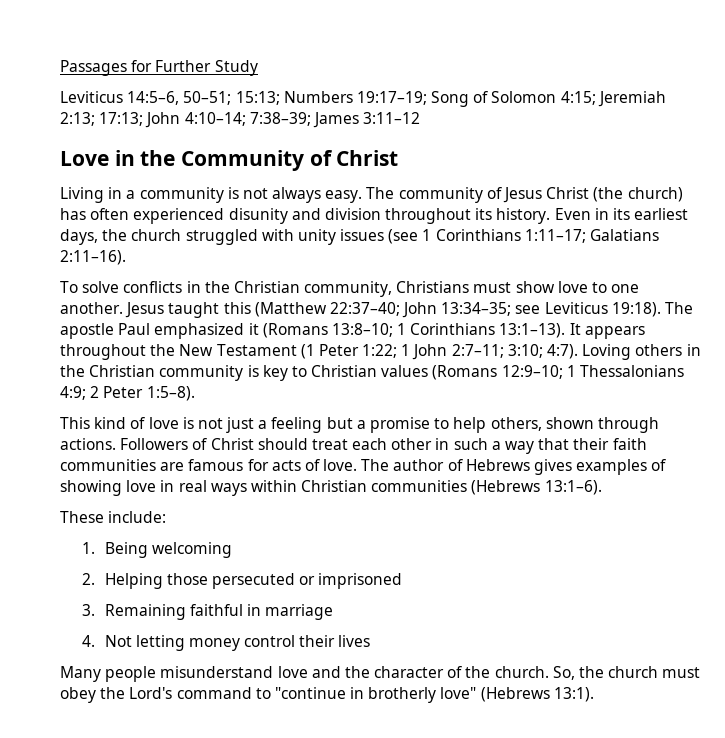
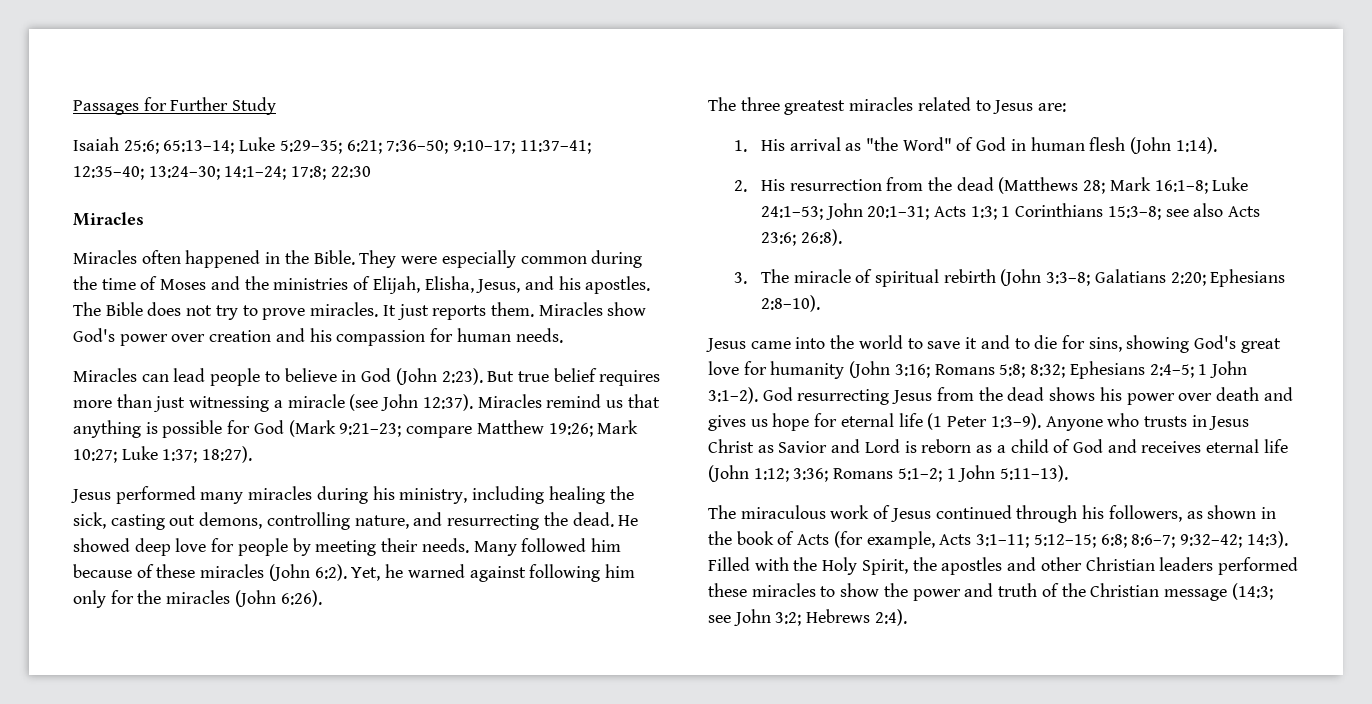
- Leviticus 14:5–6, 50–51; 15:13; Numbers 19:17–19; Song of Solomon 4:15; Jeremiah 2:13; 17:13; John 4:10–14; 7:38–39; James 3:11–12
- Love in the Community of Christ
- Living in a community is not always easy. The community of Jesus Christ (the church) has often experienced disunity and division throughout its history. Even in its earliest days, the church struggled with unity issues (see 1 Corinthians 1:11–17; Galatians 2:11–16).
- To solve conflicts in the Christian community, Christians must show love to one another. Jesus taught this (Matthew 22:37–40; John 13:34–35; see Leviticus 19:18). The apostle Paul emphasized it (Romans 13:8–10; 1 Corinthians 13:1–13). It appears throughout the New Testament (1 Peter 1:22; 1 John 2:7–11; 3:10; 4:7). Loving others in the Christian community is key to Christian values (Romans 12:9–10; 1 Thessalonians 4:9; 2 Peter 1:5–8).
- This kind of love is not just a feeling but a promise to help others, shown through actions. Followers of Christ should treat each other in such a way that their faith communities are famous for acts of love. The author of Hebrews gives examples of showing love in real ways within Christian communities (Hebrews 13:1–6).
- These include:
- 1. Being welcoming
- 2. Helping those persecuted or imprisoned
- 3. Remaining faithful in marriage
- 4. Not letting money control their lives
- Many people misunderstand love and the character of the church. So, the church must obey the Lord's command to "continue in brotherly love" (Hebrews 13:1).
+ Isaiah 25:6; 65:13–14; Luke 5:29–35; 6:21; 7:36–50; 9:10–17; 11:37–41; 12:35–40; 13:24–30; 14:1–24; 17:8; 22:30
+ Miracles
+ Miracles often happened in the Bible. They were especially common during the time of Moses and the ministries of Elijah, Elisha, Jesus, and his apostles. The Bible does not try to prove miracles. It just reports them. Miracles show God's power over creation and his compassion for human needs.
+ Miracles can lead people to believe in God (John 2:23). But true belief requires more than just witnessing a miracle (see John 12:37). Miracles remind us that anything is possible for God (Mark 9:21–23; compare Matthew 19:26; Mark 10:27; Luke 1:37; 18:27).
+ Jesus performed many miracles during his ministry, including healing the sick, casting out demons, controlling nature, and resurrecting the dead. He showed deep love for people by meeting their needs. Many followed him because of these miracles (John 6:2). Yet, he warned against following him only for the miracles (John 6:26).
+ The three greatest miracles related to Jesus are:
+ 1. His arrival as "the Word" of God in human flesh (John 1:14).
+ 2. His resurrection from the dead (Matthews 28; Mark 16:1–8; Luke 24:1–53; John 20:1–31; Acts 1:3; 1 Corinthians 15:3–8; see also Acts 23:6; 26:8).
+ 3. The miracle of spiritual rebirth (John 3:3–8; Galatians 2:20; Ephesians 2:8–10).
+ Jesus came into the world to save it and to die for sins, showing God's great love for humanity (John 3:16; Romans 5:8; 8:32; Ephesians 2:4–5; 1 John 3:1–2). God resurrecting Jesus from the dead shows his power over death and gives us hope for eternal life (1 Peter 1:3–9). Anyone who trusts in Jesus Christ as Savior and Lord is reborn as a child of God and receives eternal life (John 1:12; 3:36; Romans 5:1–2; 1 John 5:11–13).
+ The miraculous work of Jesus continued through his followers, as shown in the book of Acts (for example, Acts 3:1–11; 5:12–15; 6:8; 8:6–7; 9:32–42; 14:3). Filled with the Holy Spirit, the apostles and other Christian leaders performed these miracles to show the power and truth of the Christian message (14:3; see John 3:2; Hebrews 2:4).

